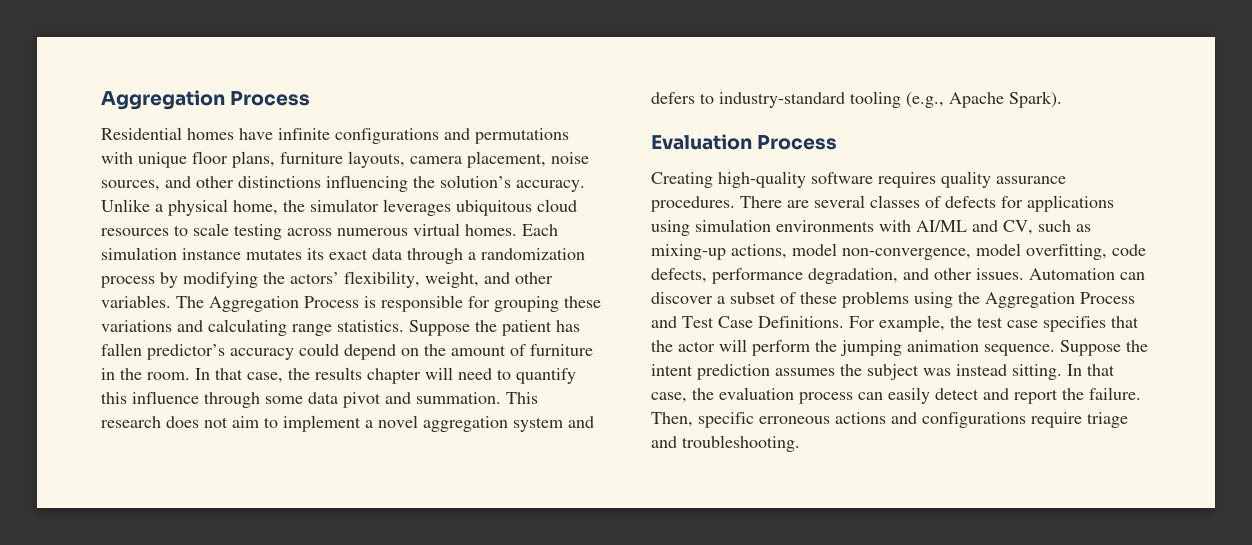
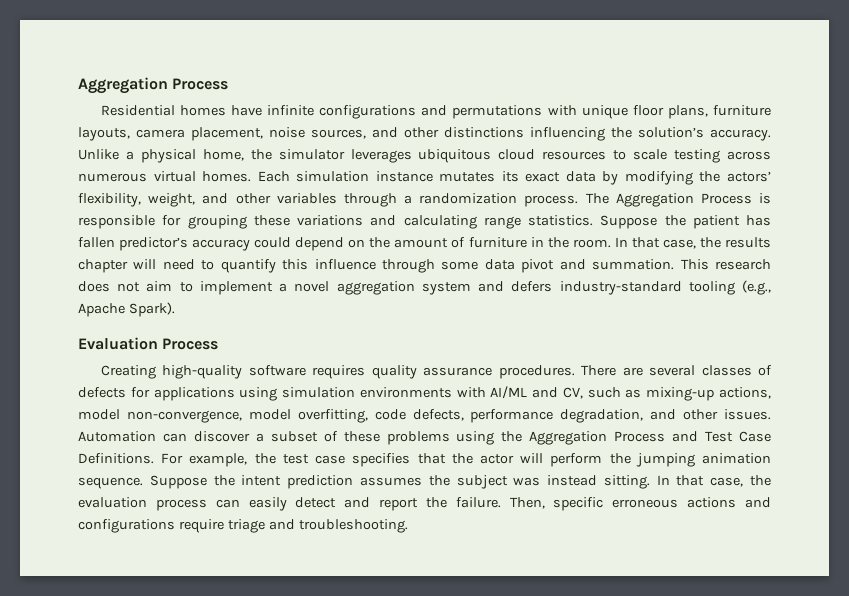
- Each simulation instance mutates its exact data through a randomization process by modifying the actors’ flexibility, weight, and other variables.
+ Each simulation instance mutates its exact data by modifying the actors’ flexibility, weight, and other variables through a randomization process.
- This research does not aim to implement a novel aggregation system and defers to industry-standard tooling (e.g., Apache Spark).
+ This research does not aim to implement a novel aggregation system and defers industry-standard tooling (e.g., Apache Spark).

